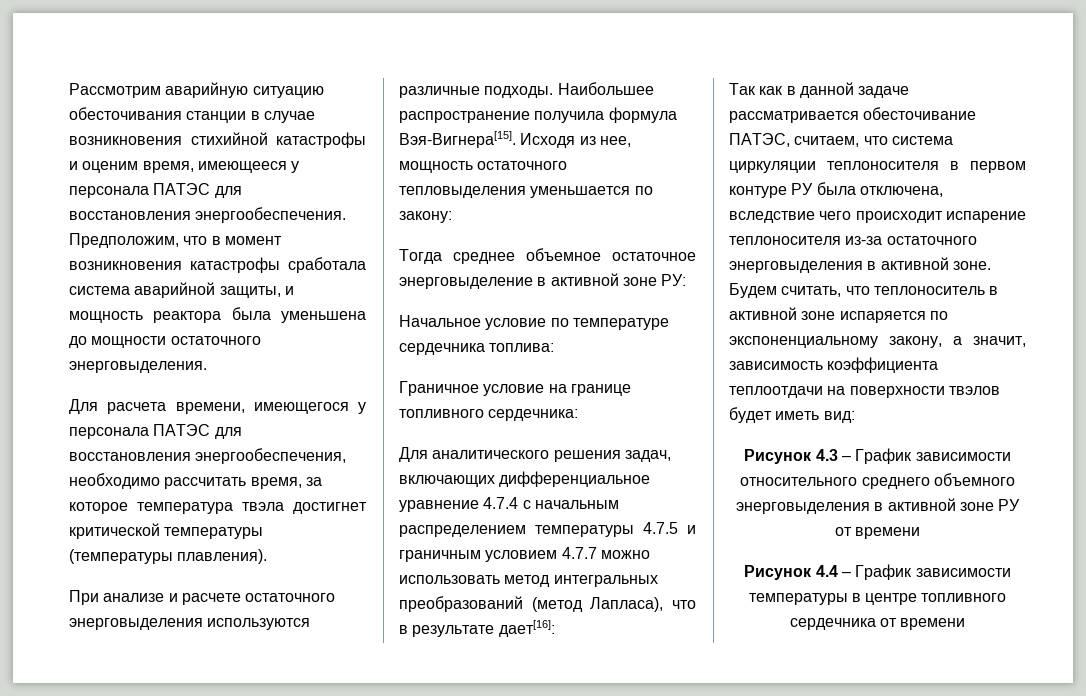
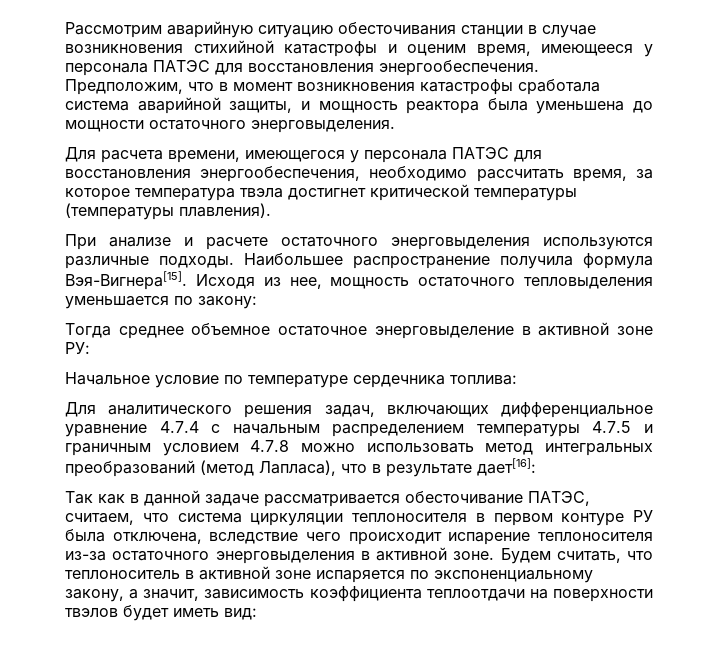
- Граничное условие на границе топливного сердечника:
- Для аналитического решения задач, включающих дифференциальное уравнение 4.7.4 с начальным распределением температуры 4.7.5 и граничным условием 4.7.7 можно использовать метод интегральных преобразований (метод Лапласа), что в результате дает[16]:
+ Для аналитического решения задач, включающих дифференциальное уравнение 4.7.4 с начальным распределением температуры 4.7.5 и граничным условием 4.7.8 можно использовать метод интегральных преобразований (метод Лапласа), что в результате дает[16]:
- Рисунок 4.3 – График зависимости относительного среднего объемного энерговыделения в активной зоне РУ от времени
- Рисунок 4.4 – График зависимости температуры в центре топливного сердечника от времени

